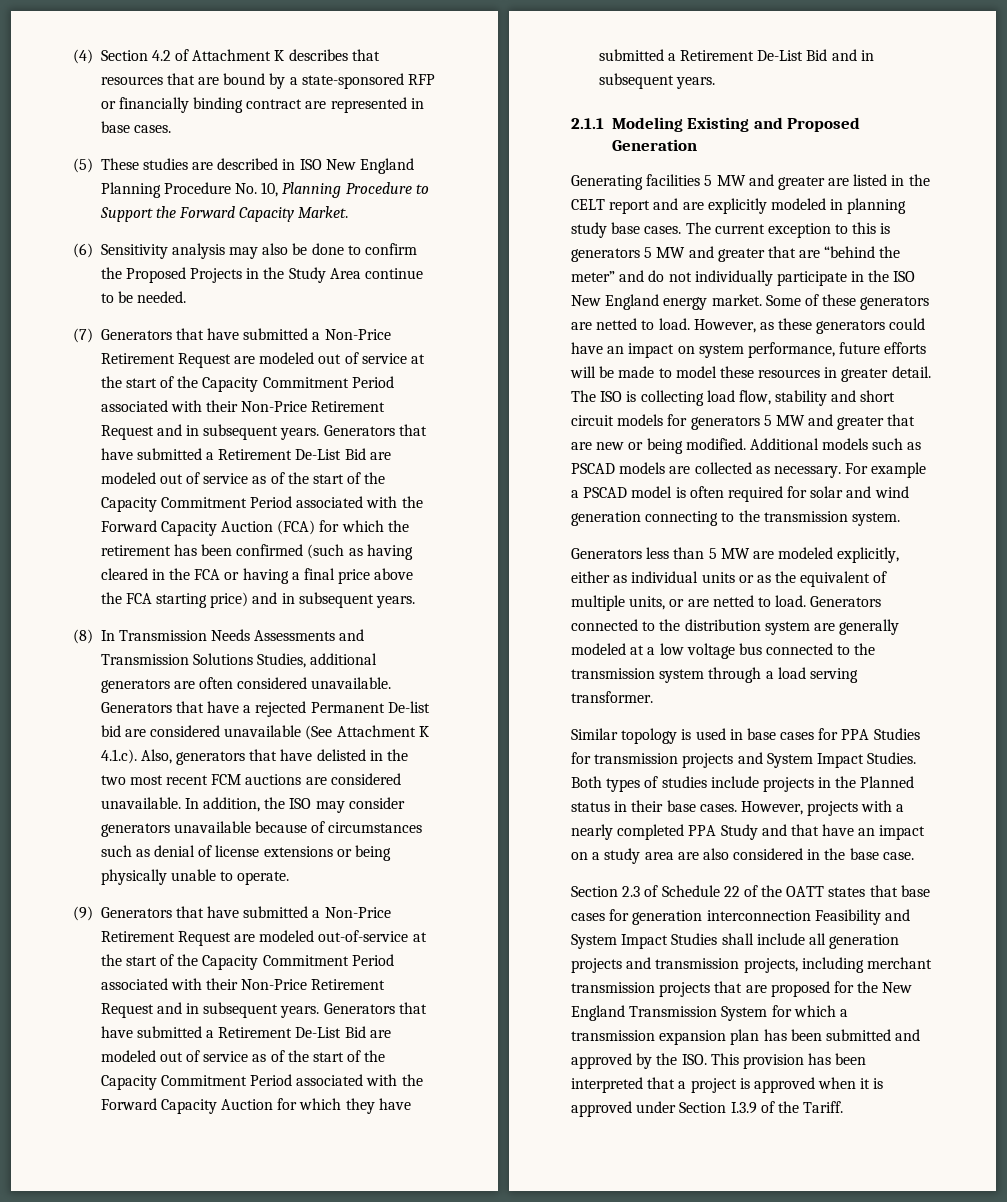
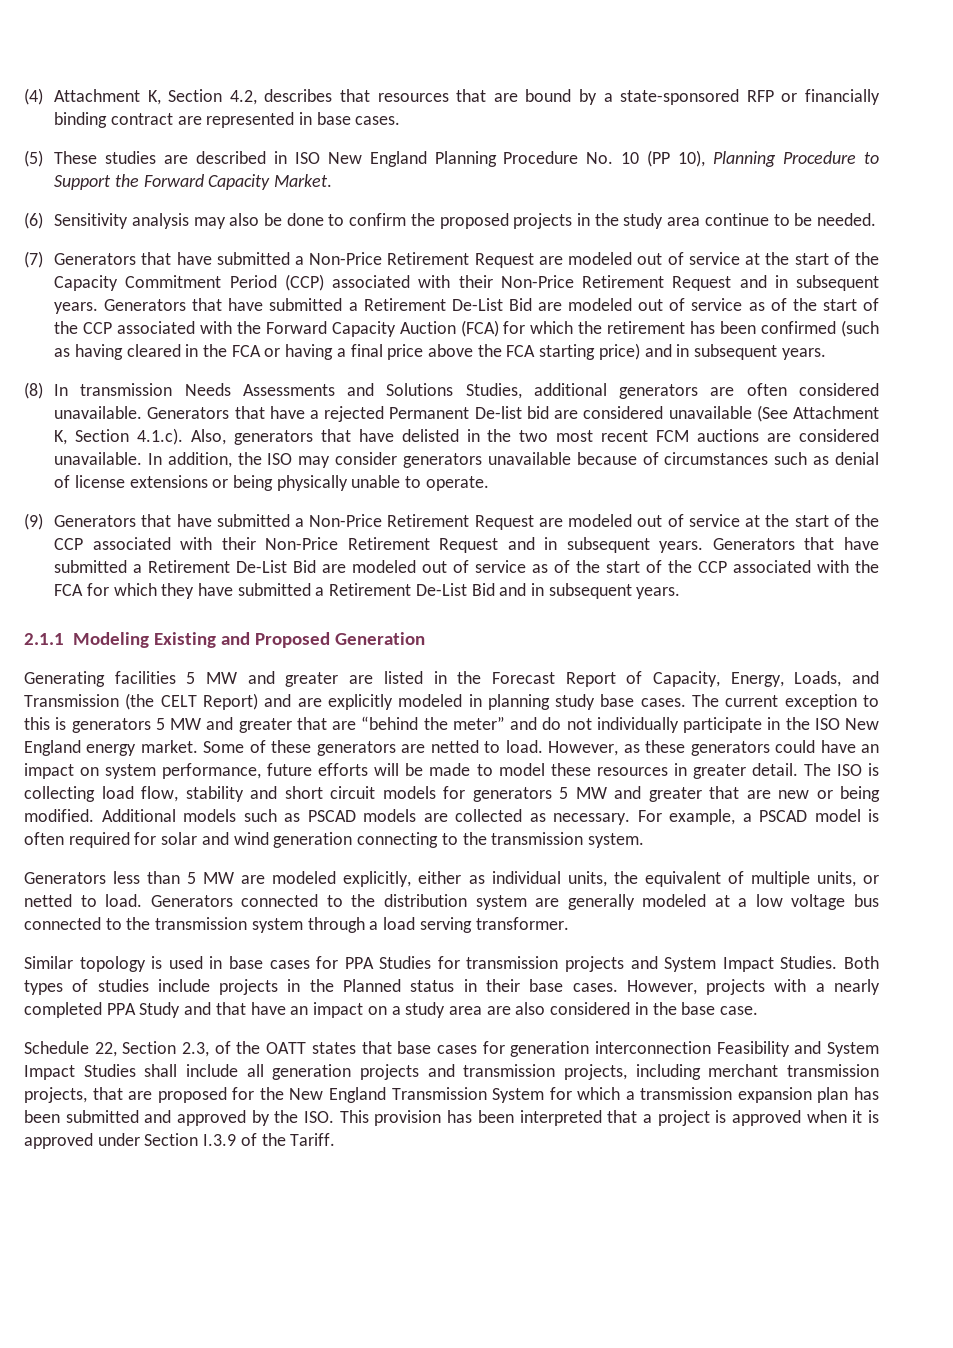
- (4) Section 4.2 of Attachment K describes that resources that are bound by a state-sponsored RFP or financially binding contract are represented in base cases.
+ (4) Attachment K, Section 4.2, describes that resources that are bound by a state-sponsored RFP or financially binding contract are represented in base cases.
- (5) These studies are described in ISO New England Planning Procedure No. 10, Planning Procedure to Support the Forward Capacity Market.
+ (5) These studies are described in ISO New England Planning Procedure No. 10 (PP 10), Planning Procedure to Support the Forward Capacity Market.
- (6) Sensitivity analysis may also be done to confirm the Proposed Projects in the Study Area continue to be needed.
+ (6) Sensitivity analysis may also be done to confirm the proposed projects in the study area continue to be needed.
- (7) Generators that have submitted a Non-Price Retirement Request are modeled out of service at the start of the Capacity Commitment Period associated with their Non-Price Retirement Request and in subsequent years.
+ (7) Generators that have submitted a Non-Price Retirement Request are modeled out of service at the start of the Capacity Commitment Period (CCP) associated with their Non-Price Retirement Request and in subsequent years.
- Generators that have submitted a Retirement De-List Bid are modeled out of service as of the start of the Capacity Commitment Period associated with the Forward Capacity Auction (FCA) for which the retirement has been confirmed (such as having cleared in the FCA or having a final price above the FCA starting price) and in subsequent years.
+ Generators that have submitted a Retirement De-List Bid are modeled out of service as of the start of the CCP associated with the Forward Capacity Auction (FCA) for which the retirement has been confirmed (such as having cleared in the FCA or having a final price above the FCA starting price) and in subsequent years.
- (8) In Transmission Needs Assessments and Transmission Solutions Studies, additional generators are often considered unavailable.
+ (8) In transmission Needs Assessments and Solutions Studies, additional generators are often considered unavailable.
- Generators that have a rejected Permanent De-list bid are considered unavailable (See Attachment K 4.1.c). Also, generators that have delisted in the two most recent FCM auctions are considered unavailable.
+ Generators that have a rejected Permanent De-list bid are considered unavailable (See Attachment K, Section 4.1.c). Also, generators that have delisted in the two most recent FCM auctions are considered unavailable.
- (9) Generators that have submitted a Non-Price Retirement Request are modeled out-of-service at the start of the Capacity Commitment Period associated with their Non-Price Retirement Request and in subsequent years.
+ (9) Generators that have submitted a Non-Price Retirement Request are modeled out of service at the start of the CCP associated with their Non-Price Retirement Request and in subsequent years.
- Generators that have submitted a Retirement De-List Bid are modeled out of service as of the start of the Capacity Commitment Period associated with the Forward Capacity Auction for which they have submitted a Retirement De-List Bid and in subsequent years.
+ Generators that have submitted a Retirement De-List Bid are modeled out of service as of the start of the CCP associated with the FCA for which they have submitted a Retirement De-List Bid and in subsequent years.
- Generating facilities 5 MW and greater are listed in the CELT report and are explicitly modeled in planning study base cases.
+ Generating facilities 5 MW and greater are listed in the Forecast Report of Capacity, Energy, Loads, and Transmission (the CELT Report) and are explicitly modeled in planning study base cases.
- For example a PSCAD model is often required for solar and wind generation connecting to the transmission system.
+ For example, a PSCAD model is often required for solar and wind generation connecting to the transmission system.
- Generators less than 5 MW are modeled explicitly, either as individual units or as the equivalent of multiple units, or are netted to load.
+ Generators less than 5 MW are modeled explicitly, either as individual units, the equivalent of multiple units, or netted to load.
- Section 2.3 of Schedule 22 of the OATT states that base cases for generation interconnection Feasibility and System Impact Studies shall include all generation projects and transmission projects, including merchant transmission projects that are proposed for the New England Transmission System for which a transmission expansion plan has been submitted and approved by the ISO. This provision has been interpreted that a project is approved when it is approved under Section I.3.9 of the Tariff.
+ Schedule 22, Section 2.3, of the OATT states that base cases for generation interconnection Feasibility and System Impact Studies shall include all generation projects and transmission projects, including merchant transmission projects, that are proposed for the New England Transmission System for which a transmission expansion plan has been submitted and approved by the ISO. This provision has been interpreted that a project is approved when it is approved under Section I.3.9 of the Tariff.

